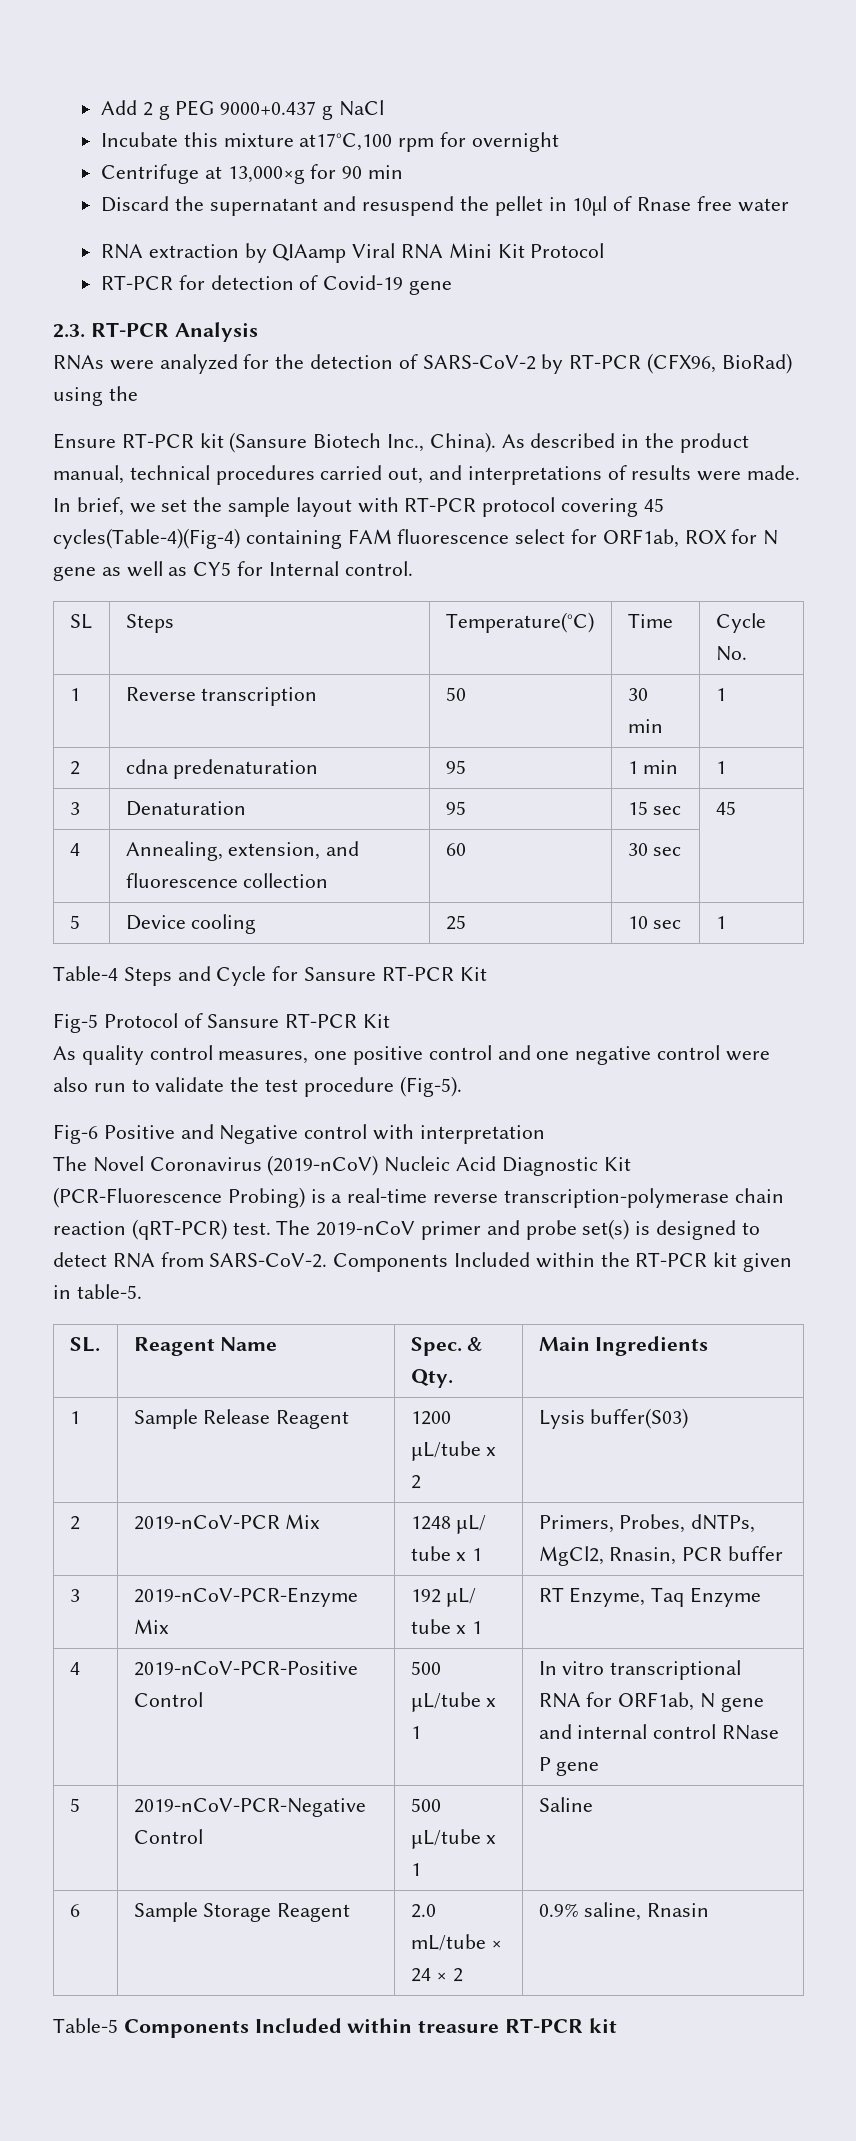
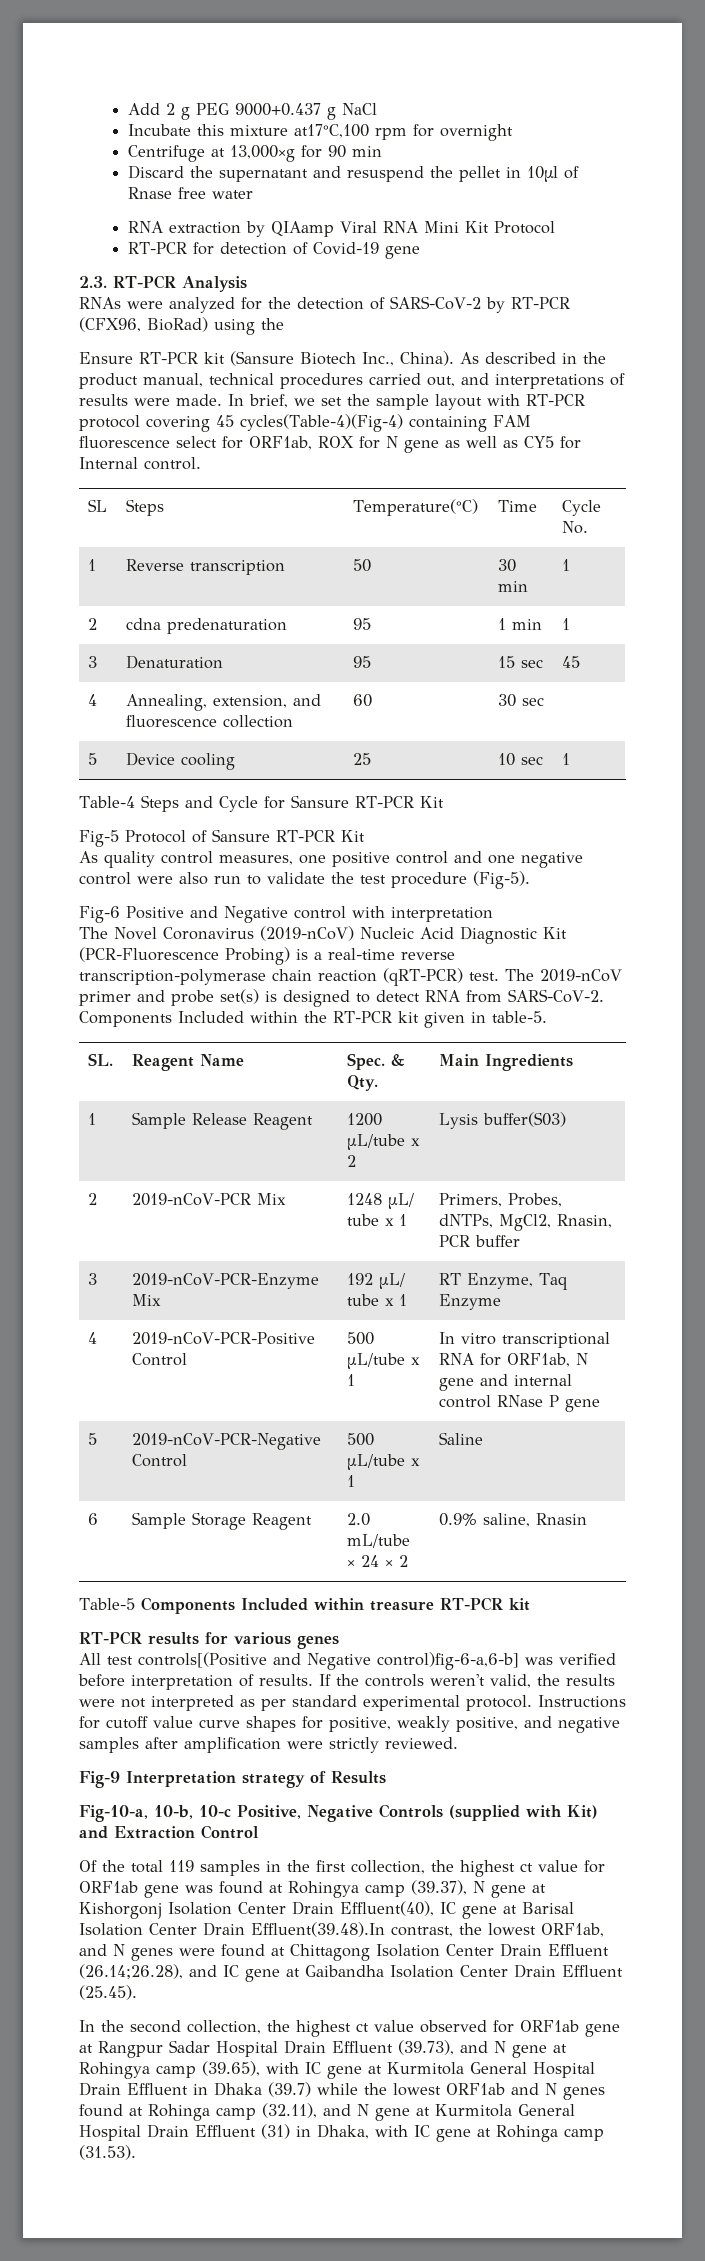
+ RT-PCR results for various genes
+ All test controls[(Positive and Negative control)fig-6-a,6-b] was verified before interpretation of results. If the controls weren't valid, the results were not interpreted as per standard experimental protocol. Instructions for cutoff value curve shapes for positive, weakly positive, and negative samples after amplification were strictly reviewed.
+ Fig-9 Interpretation strategy of Results
+ Fig-10-a, 10-b, 10-c Positive, Negative Controls (supplied with Kit) and Extraction Control
+ Of the total 119 samples in the first collection, the highest ct value for ORF1ab gene was found at Rohingya camp (39.37), N gene at Kishorgonj Isolation Center Drain Effluent(40), IC gene at Barisal Isolation Center Drain Effluent(39.48).In contrast, the lowest ORF1ab, and N genes were found at Chittagong Isolation Center Drain Effluent (26.14;26.28), and IC gene at Gaibandha Isolation Center Drain Effluent (25.45).
+ In the second collection, the highest ct value observed for ORF1ab gene at Rangpur Sadar Hospital Drain Effluent (39.73), and N gene at Rohingya camp (39.65), with IC gene at Kurmitola General Hospital Drain Effluent in Dhaka (39.7) while the lowest ORF1ab and N genes found at Rohinga camp (32.11), and N gene at Kurmitola General Hospital Drain Effluent (31) in Dhaka, with IC gene at Rohinga camp (31.53).

